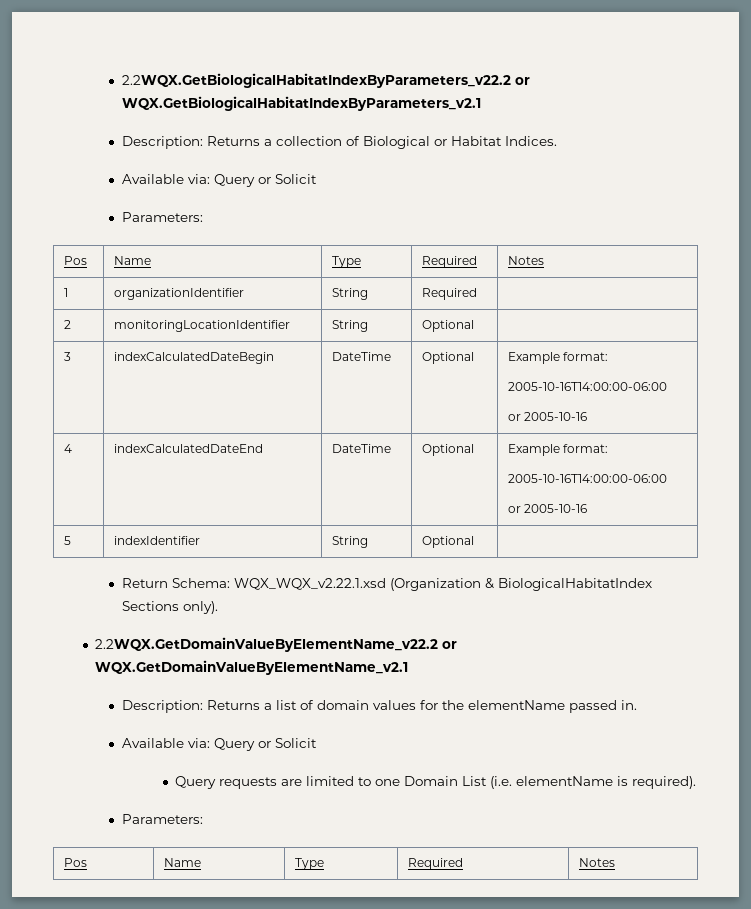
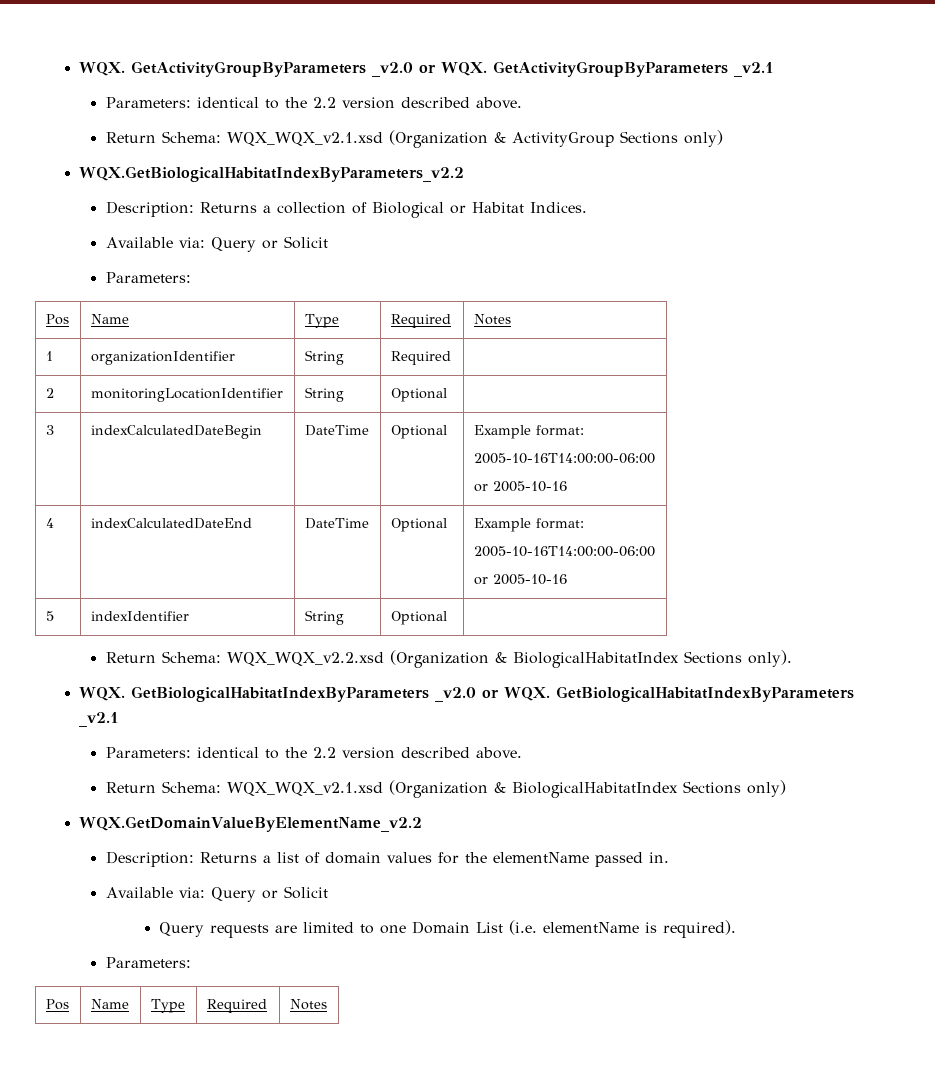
- 2.2WQX.GetBiologicalHabitatIndexByParameters_v22.2 or WQX.GetBiologicalHabitatIndexByParameters_v2.1
+ WQX. GetActivityGroupByParameters _v2.0 or WQX. GetActivityGroupByParameters _v2.1
+ Parameters: identical to the 2.2 version described above.
+ Return Schema: WQX_WQX_v2.1.xsd (Organization & ActivityGroup Sections only)
+ WQX.GetBiologicalHabitatIndexByParameters_v2.2
- Return Schema: WQX_WQX_v2.22.1.xsd (Organization & BiologicalHabitatIndex Sections only).
+ Return Schema: WQX_WQX_v2.2.xsd (Organization & BiologicalHabitatIndex Sections only).
- 2.2WQX.GetDomainValueByElementName_v22.2 or WQX.GetDomainValueByElementName_v2.1
+ WQX. GetBiologicalHabitatIndexByParameters _v2.0 or WQX. GetBiologicalHabitatIndexByParameters _v2.1
+ Parameters: identical to the 2.2 version described above.
+ Return Schema: WQX_WQX_v2.1.xsd (Organization & BiologicalHabitatIndex Sections only)
+ WQX.GetDomainValueByElementName_v2.2

